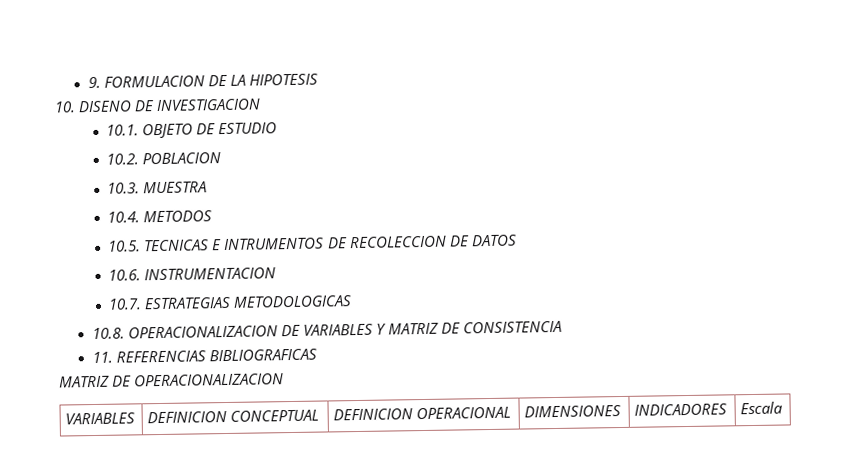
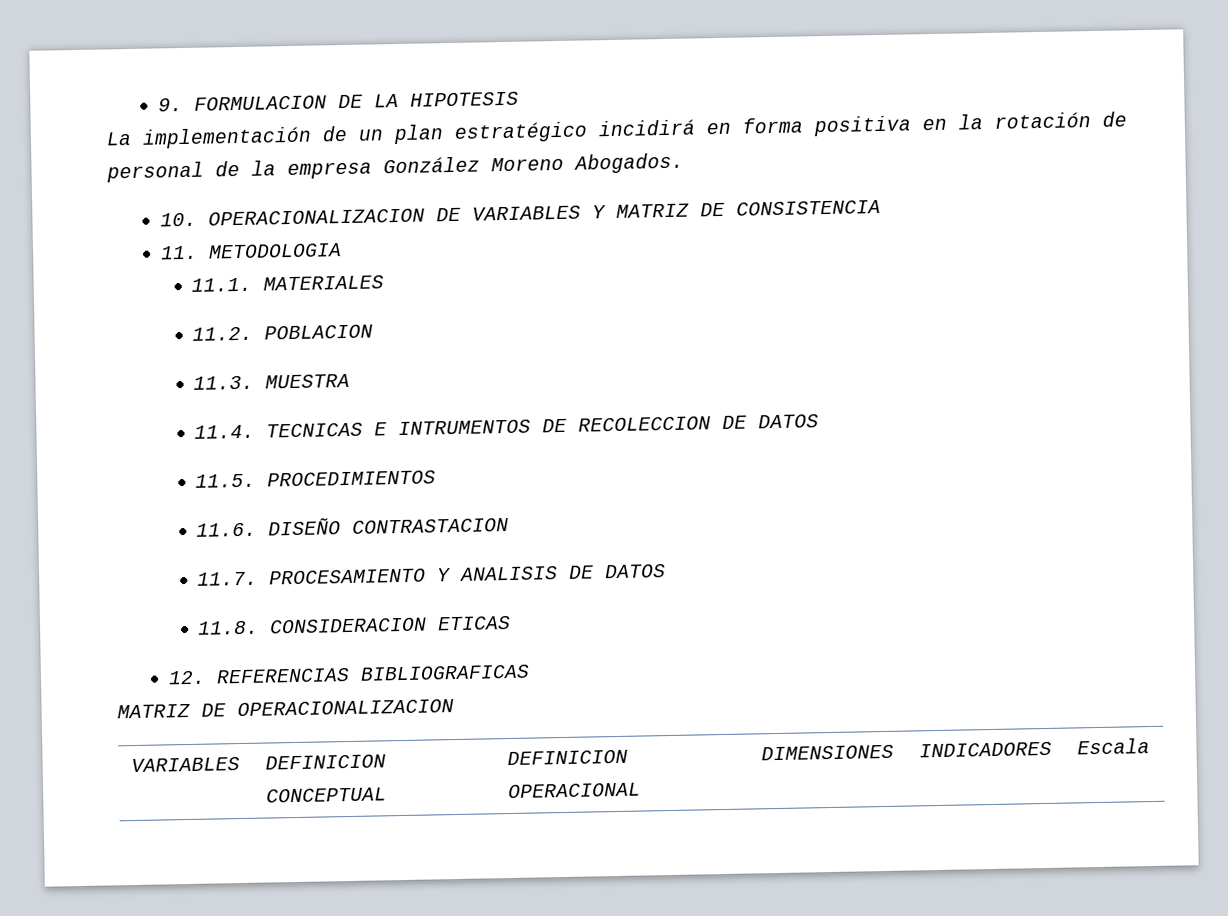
- 10. DISENO DE INVESTIGACION
- 10.1. OBJETO DE ESTUDIO
- 10.2. POBLACION
- 10.3. MUESTRA
- 10.4. METODOS
- 10.5. TECNICAS E INTRUMENTOS DE RECOLECCION DE DATOS
- 10.6. INSTRUMENTACION
- 10.7. ESTRATEGIAS METODOLOGICAS
- 10.8. OPERACIONALIZACION DE VARIABLES Y MATRIZ DE CONSISTENCIA
+ La implementación de un plan estratégico incidirá en forma positiva en la rotación de personal de la empresa González Moreno Abogados.
+ 10. OPERACIONALIZACION DE VARIABLES Y MATRIZ DE CONSISTENCIA
- 11. REFERENCIAS BIBLIOGRAFICAS
+ 11. METODOLOGIA
+ 11.1. MATERIALES
+ 11.2. POBLACION
+ 11.3. MUESTRA
+ 11.4. TECNICAS E INTRUMENTOS DE RECOLECCION DE DATOS
+ 11.5. PROCEDIMIENTOS
+ 11.6. DISEÑO CONTRASTACION
+ 11.7. PROCESAMIENTO Y ANALISIS DE DATOS
+ 11.8. CONSIDERACION ETICAS
+ 12. REFERENCIAS BIBLIOGRAFICAS

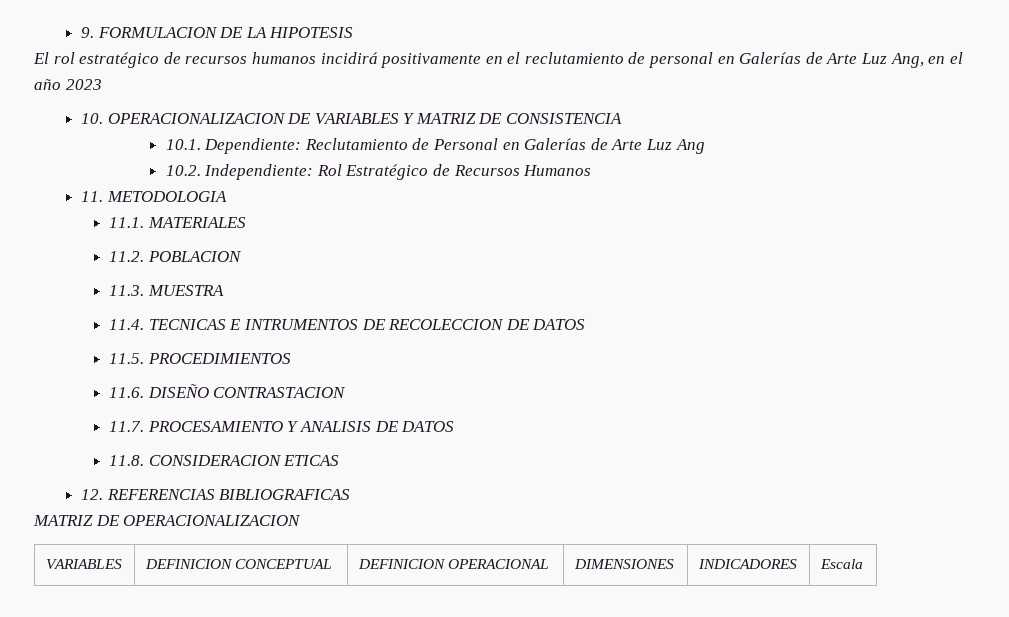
- La implementación de un plan estratégico incidirá en forma positiva en la rotación de personal de la empresa González Moreno Abogados.
+ El rol estratégico de recursos humanos incidirá positivamente en el reclutamiento de personal en Galerías de Arte Luz Ang, en el año 2023
+ 10.1. Dependiente: Reclutamiento de Personal en Galerías de Arte Luz Ang
+ 10.2. Independiente: Rol Estratégico de Recursos Humanos

